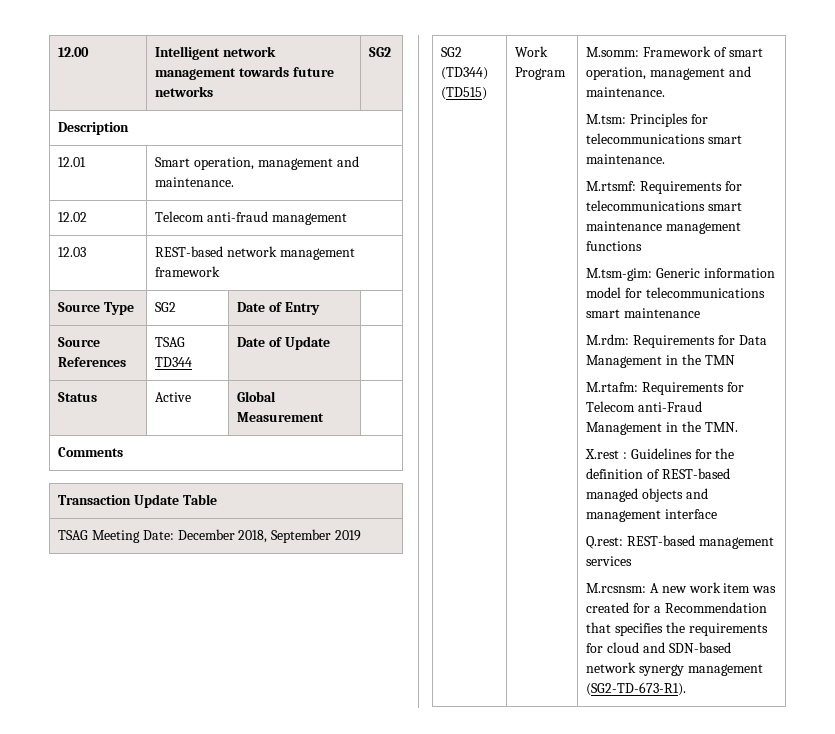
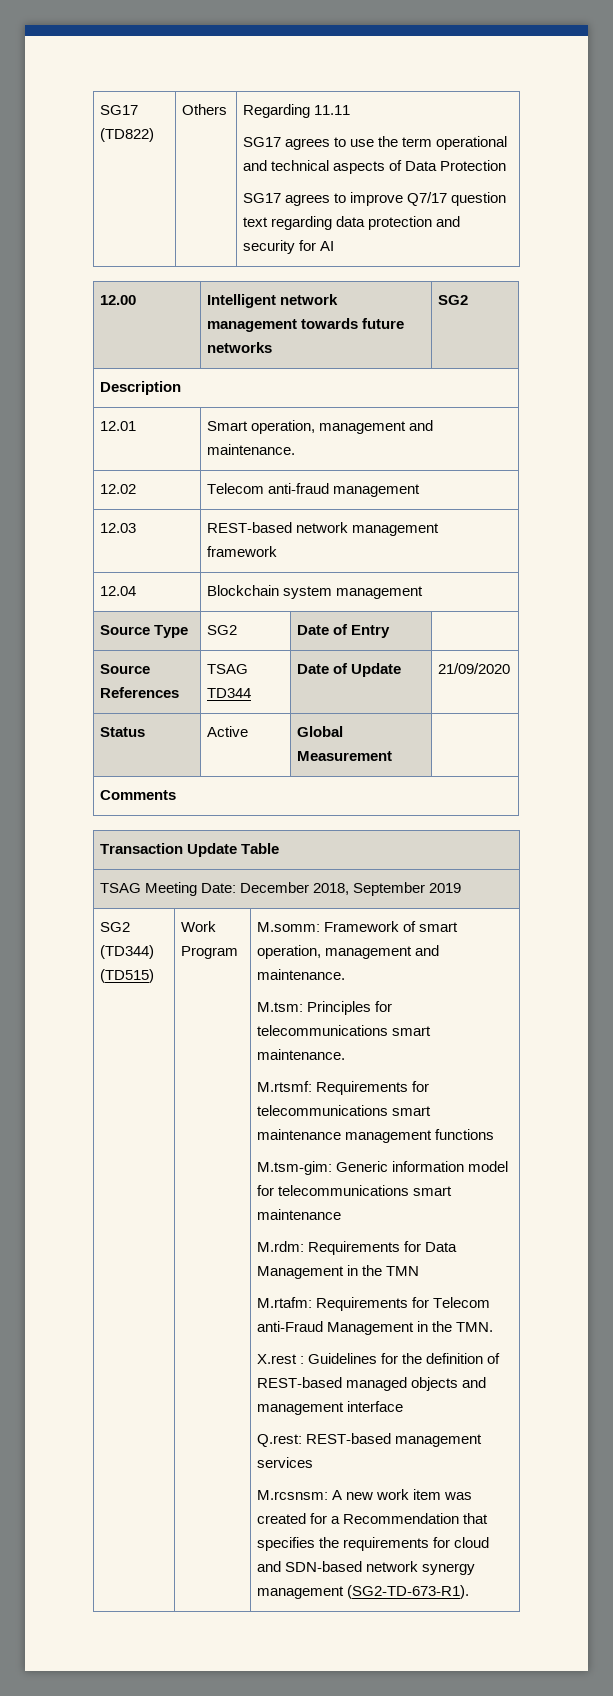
+ SG17 (TD822) | Others | Regarding 11.11
+ SG17 agrees to use the term operational and technical aspects of Data Protection
+ SG17 agrees to improve Q7/17 question text regarding data protection and security for AI
+ 12.04 | Blockchain system management
- Source References | TSAG TD344 | Date of Update |
+ Source References | TSAG TD344 | Date of Update | 21/09/2020

